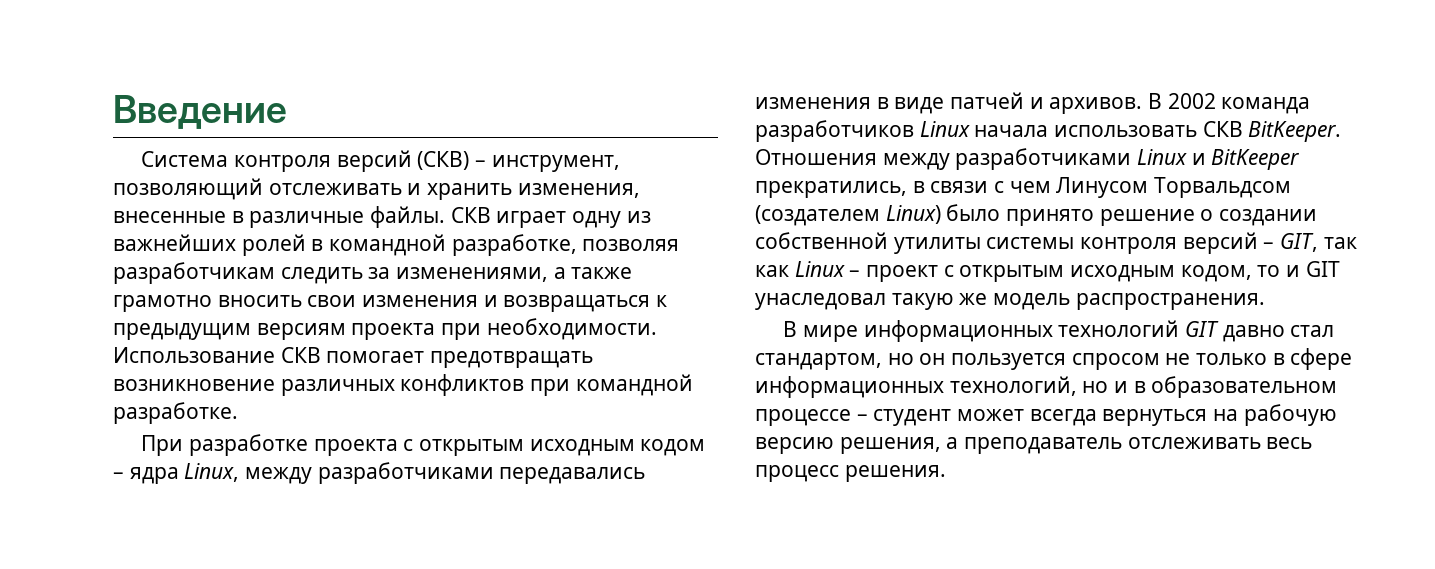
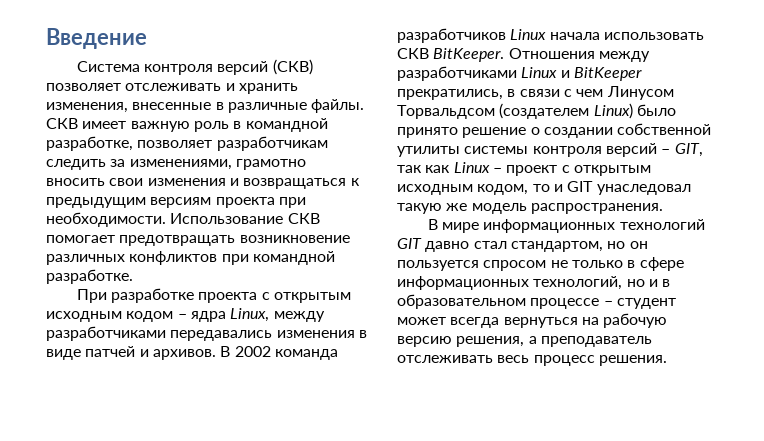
- Система контроля версий (СКВ) – инструмент, позволяющий отслеживать и хранить изменения, внесенные в различные файлы.
+ Система контроля версий (СКВ) позволяет отслеживать и хранить изменения, внесенные в различные файлы.
- СКВ играет одну из важнейших ролей в командной разработке, позволяя разработчикам следить за изменениями, а также грамотно вносить свои изменения и возвращаться к предыдущим версиям проекта при необходимости.
+ СКВ имеет важную роль в командной разработке, позволяет разработчикам следить за изменениями, грамотно вносить свои изменения и возвращаться к предыдущим версиям проекта при необходимости.

